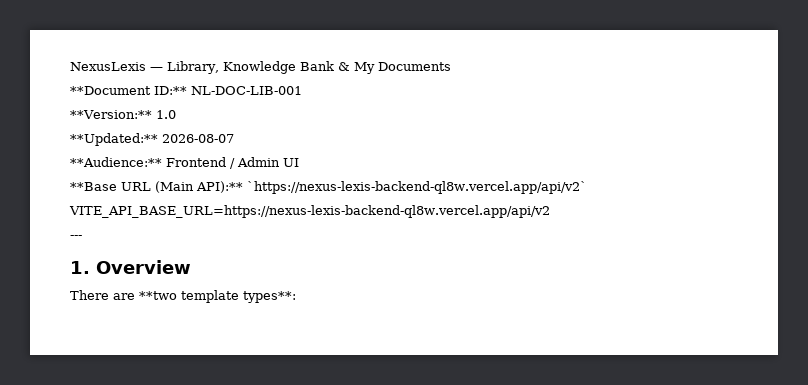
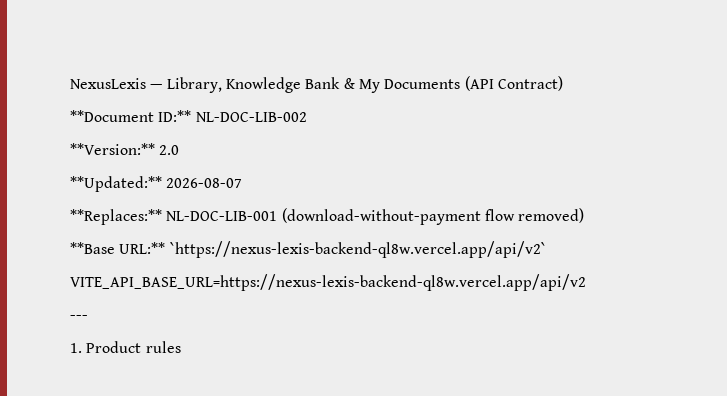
- NexusLexis — Library, Knowledge Bank & My Documents
+ NexusLexis — Library, Knowledge Bank & My Documents (API Contract)
- **Document ID:** NL-DOC-LIB-001
+ **Document ID:** NL-DOC-LIB-002
- **Version:** 1.0
+ **Version:** 2.0
- **Audience:** Frontend / Admin UI
- **Base URL (Main API):** `https://nexus-lexis-backend-ql8w.vercel.app/api/v2`
+ **Replaces:** NL-DOC-LIB-001 (download-without-payment flow removed)
+ **Base URL:** `https://nexus-lexis-backend-ql8w.vercel.app/api/v2`
  VITE_API_BASE_URL=https://nexus-lexis-backend-ql8w.vercel.app/api/v2
  ---
- 1. Overview
- There are **two template types**:
+ 1. Product rules

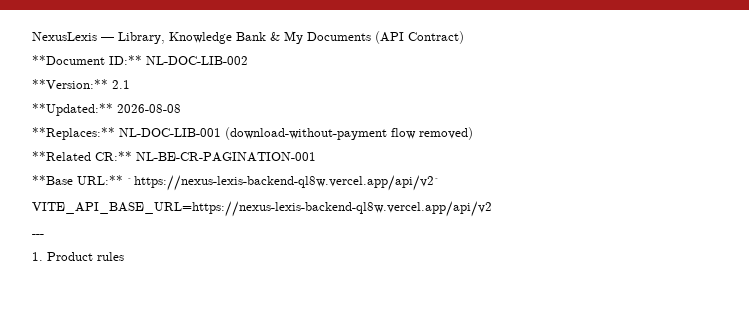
- **Version:** 2.0
+ **Version:** 2.1
- **Updated:** 2026-08-07
+ **Updated:** 2026-08-08
+ **Related CR:** NL-BE-CR-PAGINATION-001

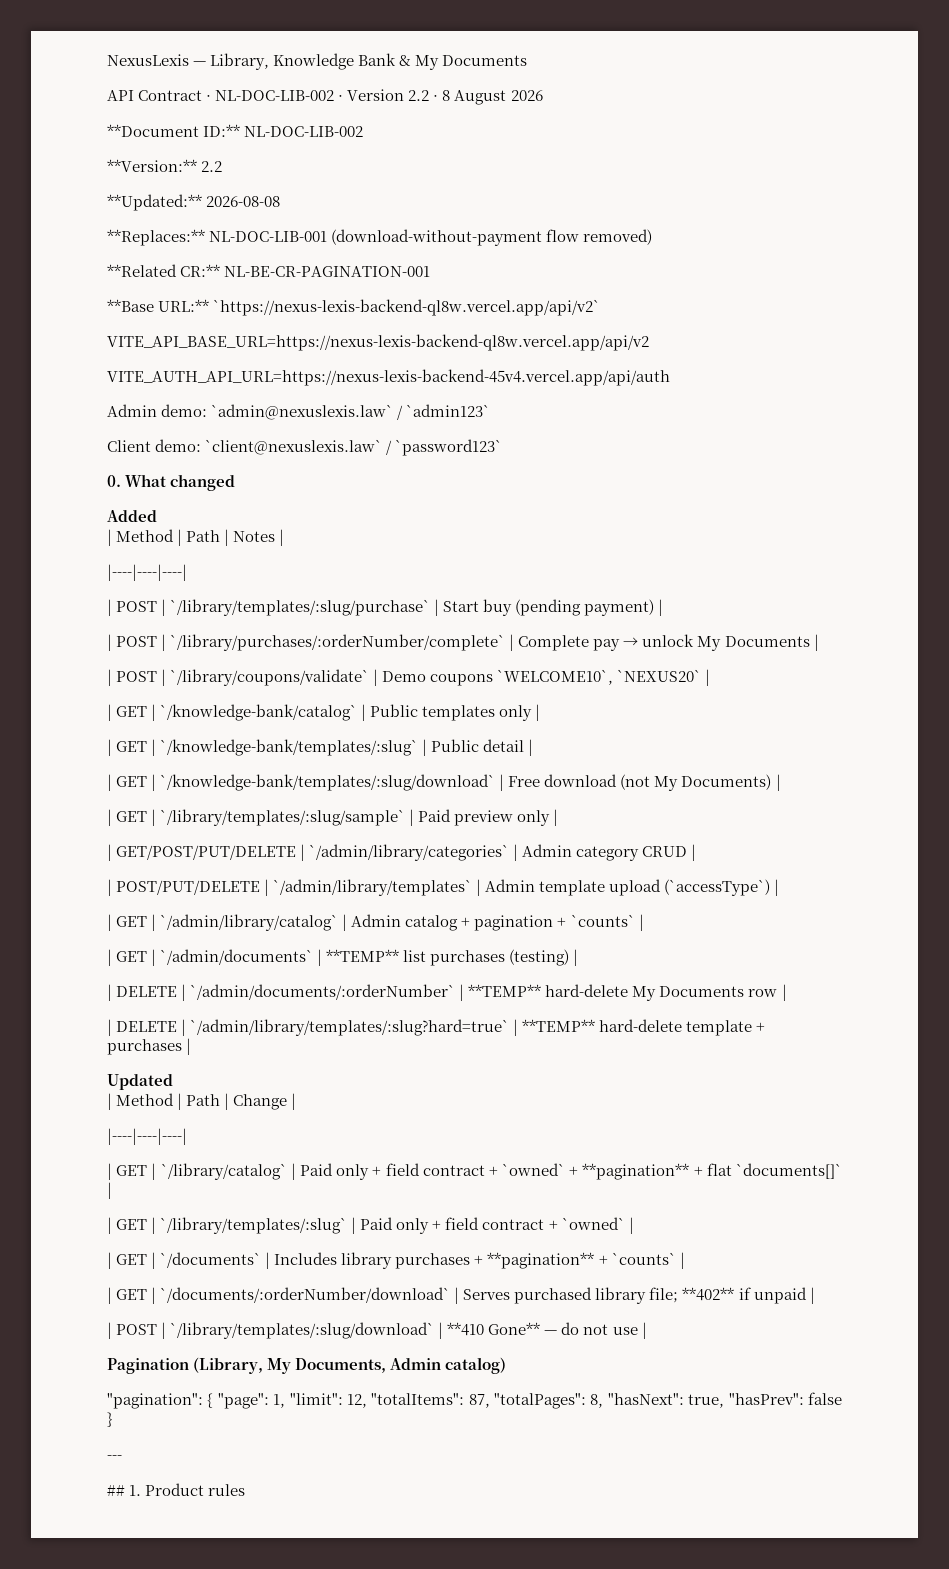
- NexusLexis — Library, Knowledge Bank & My Documents (API Contract)
+ NexusLexis — Library, Knowledge Bank & My Documents
+ API Contract · NL-DOC-LIB-002 · Version 2.2 · 8 August 2026
- **Version:** 2.1
+ **Version:** 2.2
+ VITE_AUTH_API_URL=https://nexus-lexis-backend-45v4.vercel.app/api/auth
+ Admin demo: `admin@nexuslexis.law` / `admin123`
+ Client demo: `client@nexuslexis.law` / `password123`
+ 0. What changed
+ Added
+ | Method | Path | Notes |
+ |----|----|----|
+ | POST | `/library/templates/:slug/purchase` | Start buy (pending payment) |
+ | POST | `/library/purchases/:orderNumber/complete` | Complete pay → unlock My Documents |
+ | POST | `/library/coupons/validate` | Demo coupons `WELCOME10`, `NEXUS20` |
+ | GET | `/knowledge-bank/catalog` | Public templates only |
+ | GET | `/knowledge-bank/templates/:slug` | Public detail |
+ | GET | `/knowledge-bank/templates/:slug/download` | Free download (not My Documents) |
+ | GET | `/library/templates/:slug/sample` | Paid preview only |
+ | GET/POST/PUT/DELETE | `/admin/library/categories` | Admin category CRUD |
+ | POST/PUT/DELETE | `/admin/library/templates` | Admin template upload (`accessType`) |
+ | GET | `/admin/library/catalog` | Admin catalog + pagination + `counts` |
+ | GET | `/admin/documents` | **TEMP** list purchases (testing) |
+ | DELETE | `/admin/documents/:orderNumber` | **TEMP** hard-delete My Documents row |
+ | DELETE | `/admin/library/templates/:slug?hard=true` | **TEMP** hard-delete template + purchases |
+ Updated
+ | Method | Path | Change |
+ |----|----|----|
+ | GET | `/library/catalog` | Paid only + field contract + `owned` + **pagination** + flat `documents[]` |
+ | GET | `/library/templates/:slug` | Paid only + field contract + `owned` |
+ | GET | `/documents` | Includes library purchases + **pagination** + `counts` |
+ | GET | `/documents/:orderNumber/download` | Serves purchased library file; **402** if unpaid |
+ | POST | `/library/templates/:slug/download` | **410 Gone** — do not use |
+ Pagination (Library, My Documents, Admin catalog)
+ "pagination": { "page": 1, "limit": 12, "totalItems": 87, "totalPages": 8, "hasNext": true, "hasPrev": false }
- 1. Product rules
+ ## 1. Product rules

